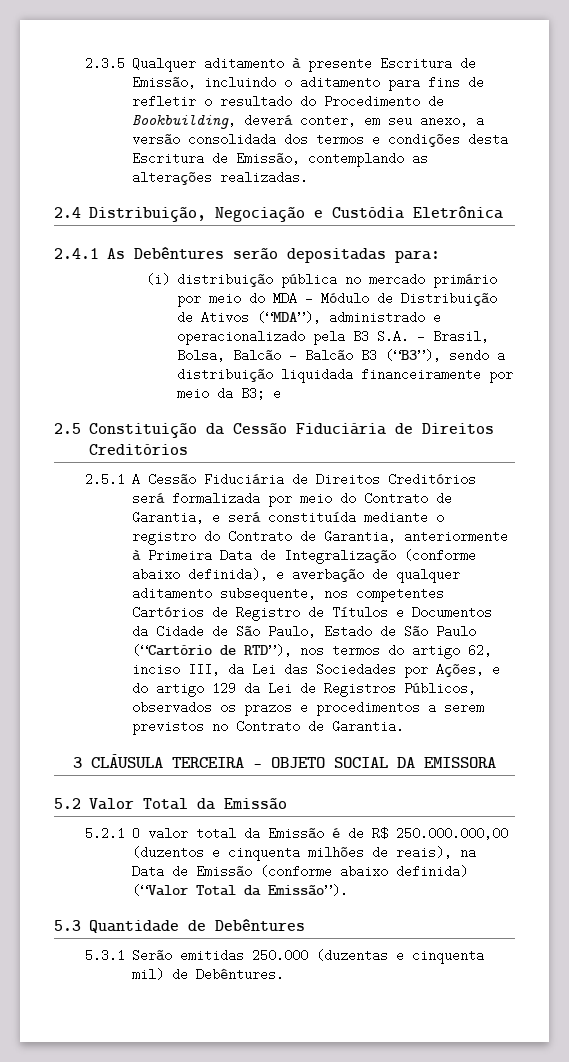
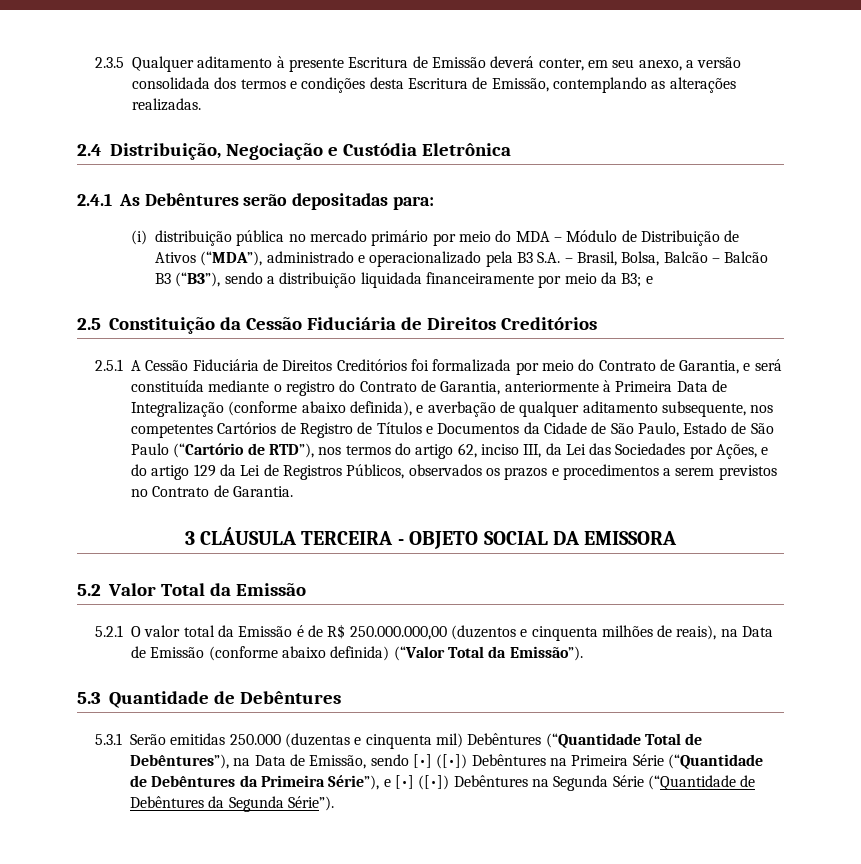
- 2.3.5 Qualquer aditamento à presente Escritura de Emissão, incluindo o aditamento para fins de refletir o resultado do Procedimento de Bookbuilding, deverá conter, em seu anexo, a versão consolidada dos termos e condições desta Escritura de Emissão, contemplando as alterações realizadas.
+ 2.3.5 Qualquer aditamento à presente Escritura de Emissão deverá conter, em seu anexo, a versão consolidada dos termos e condições desta Escritura de Emissão, contemplando as alterações realizadas.
- 2.5.1 A Cessão Fiduciária de Direitos Creditórios será formalizada por meio do Contrato de Garantia, e será constituída mediante o registro do Contrato de Garantia, anteriormente à Primeira Data de Integralização (conforme abaixo definida), e averbação de qualquer aditamento subsequente, nos competentes Cartórios de Registro de Títulos e Documentos da Cidade de São Paulo, Estado de São Paulo (“Cartório de RTD”), nos termos do artigo 62, inciso III, da Lei das Sociedades por Ações, e do artigo 129 da Lei de Registros Públicos, observados os prazos e procedimentos a serem previstos no Contrato de Garantia.
+ 2.5.1 A Cessão Fiduciária de Direitos Creditórios foi formalizada por meio do Contrato de Garantia, e será constituída mediante o registro do Contrato de Garantia, anteriormente à Primeira Data de Integralização (conforme abaixo definida), e averbação de qualquer aditamento subsequente, nos competentes Cartórios de Registro de Títulos e Documentos da Cidade de São Paulo, Estado de São Paulo (“Cartório de RTD”), nos termos do artigo 62, inciso III, da Lei das Sociedades por Ações, e do artigo 129 da Lei de Registros Públicos, observados os prazos e procedimentos a serem previstos no Contrato de Garantia.
- 5.3.1 Serão emitidas 250.000 (duzentas e cinquenta mil) de Debêntures.
+ 5.3.1 Serão emitidas 250.000 (duzentas e cinquenta mil) Debêntures (“Quantidade Total de Debêntures”), na Data de Emissão, sendo [•] ([•]) Debêntures na Primeira Série (“Quantidade de Debêntures da Primeira Série”), e [•] ([•]) Debêntures na Segunda Série (“Quantidade de Debêntures da Segunda Série”).

